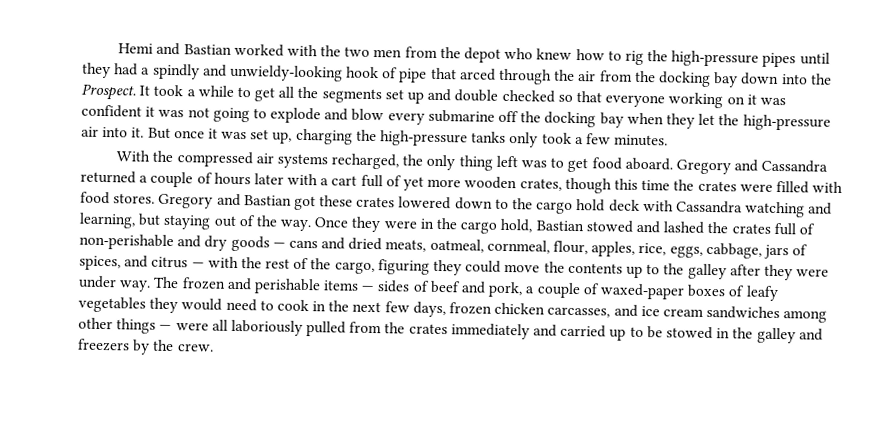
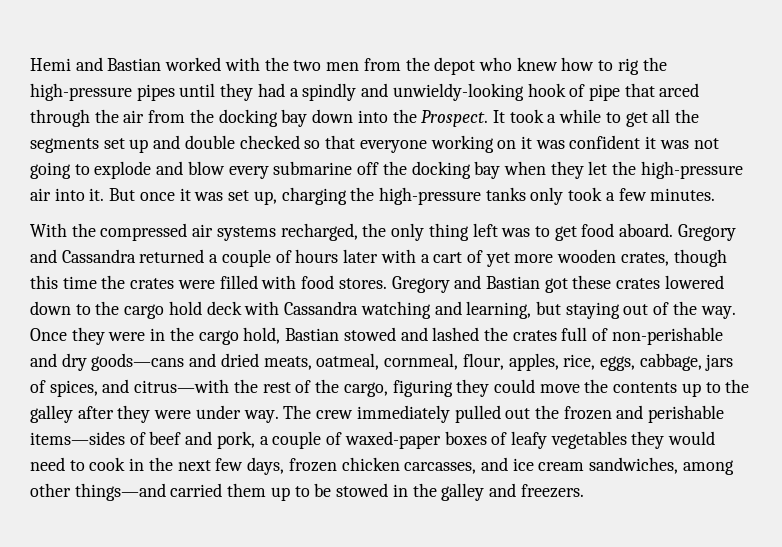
- Gregory and Cassandra returned a couple of hours later with a cart full of yet more wooden crates, though this time the crates were filled with food stores.
+ Gregory and Cassandra returned a couple of hours later with a cart of yet more wooden crates, though this time the crates were filled with food stores.
- Once they were in the cargo hold, Bastian stowed and lashed the crates full of non-perishable and dry goods — cans and dried meats, oatmeal, cornmeal, flour, apples, rice, eggs, cabbage, jars of spices, and citrus — with the rest of the cargo, figuring they could move the contents up to the galley after they were under way.
+ Once they were in the cargo hold, Bastian stowed and lashed the crates full of non-perishable and dry goods—cans and dried meats, oatmeal, cornmeal, flour, apples, rice, eggs, cabbage, jars of spices, and citrus—with the rest of the cargo, figuring they could move the contents up to the galley after they were under way.
- The frozen and perishable items — sides of beef and pork, a couple of waxed-paper boxes of leafy vegetables they would need to cook in the next few days, frozen chicken carcasses, and ice cream sandwiches among other things — were all laboriously pulled from the crates immediately and carried up to be stowed in the galley and freezers by the crew.
+ The crew immediately pulled out the frozen and perishable items—sides of beef and pork, a couple of waxed-paper boxes of leafy vegetables they would need to cook in the next few days, frozen chicken carcasses, and ice cream sandwiches, among other things—and carried them up to be stowed in the galley and freezers.

